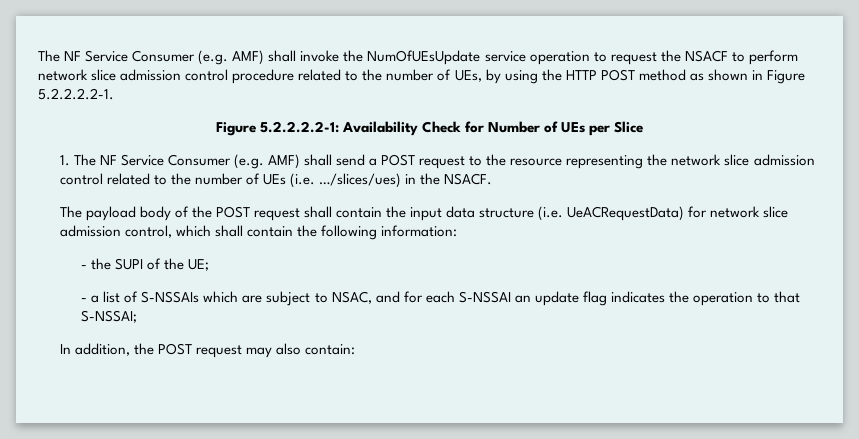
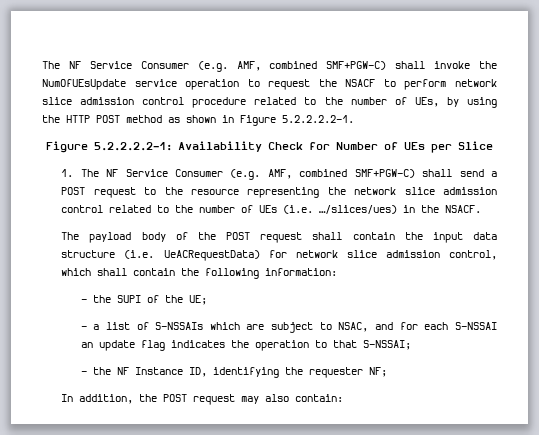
- The NF Service Consumer (e.g. AMF) shall invoke the NumOfUEsUpdate service operation to request the NSACF to perform network slice admission control procedure related to the number of UEs, by using the HTTP POST method as shown in Figure 5.2.2.2.2-1.
+ The NF Service Consumer (e.g. AMF, combined SMF+PGW-C) shall invoke the NumOfUEsUpdate service operation to request the NSACF to perform network slice admission control procedure related to the number of UEs, by using the HTTP POST method as shown in Figure 5.2.2.2.2-1.
- 1. The NF Service Consumer (e.g. AMF) shall send a POST request to the resource representing the network slice admission control related to the number of UEs (i.e. …/slices/ues) in the NSACF.
+ 1. The NF Service Consumer (e.g. AMF, combined SMF+PGW-C) shall send a POST request to the resource representing the network slice admission control related to the number of UEs (i.e. …/slices/ues) in the NSACF.
+ - the NF Instance ID, identifying the requester NF;

